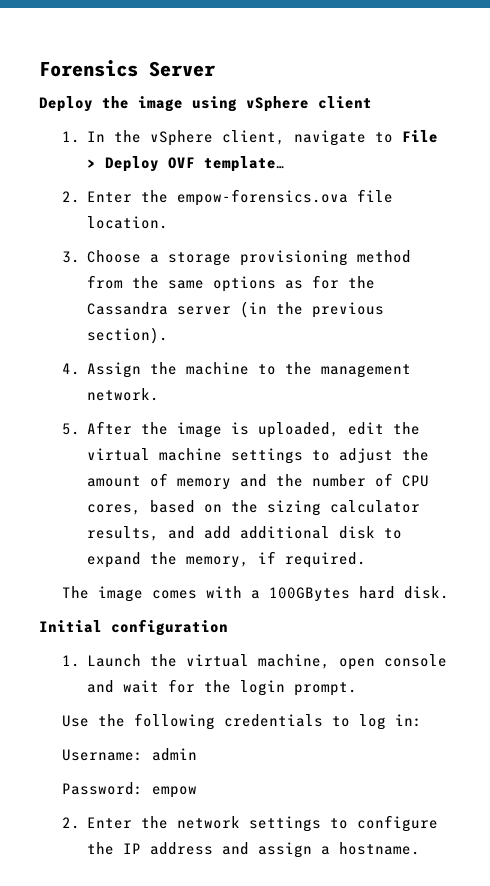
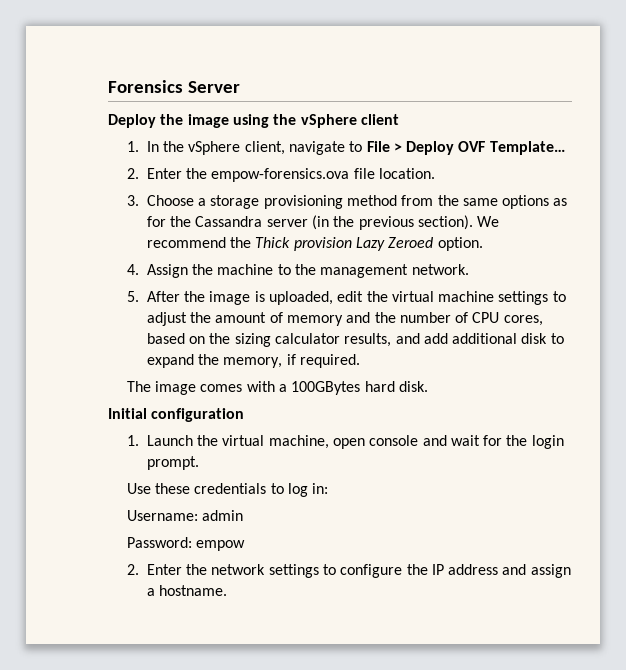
- Deploy the image using vSphere client
+ Deploy the image using the vSphere client
- 1. In the vSphere client, navigate to File > Deploy OVF template…
+ 1. In the vSphere client, navigate to File > Deploy OVF Template…
+ We recommend the Thick provision Lazy Zeroed option.
- Use the following credentials to log in:
+ Use these credentials to log in:

